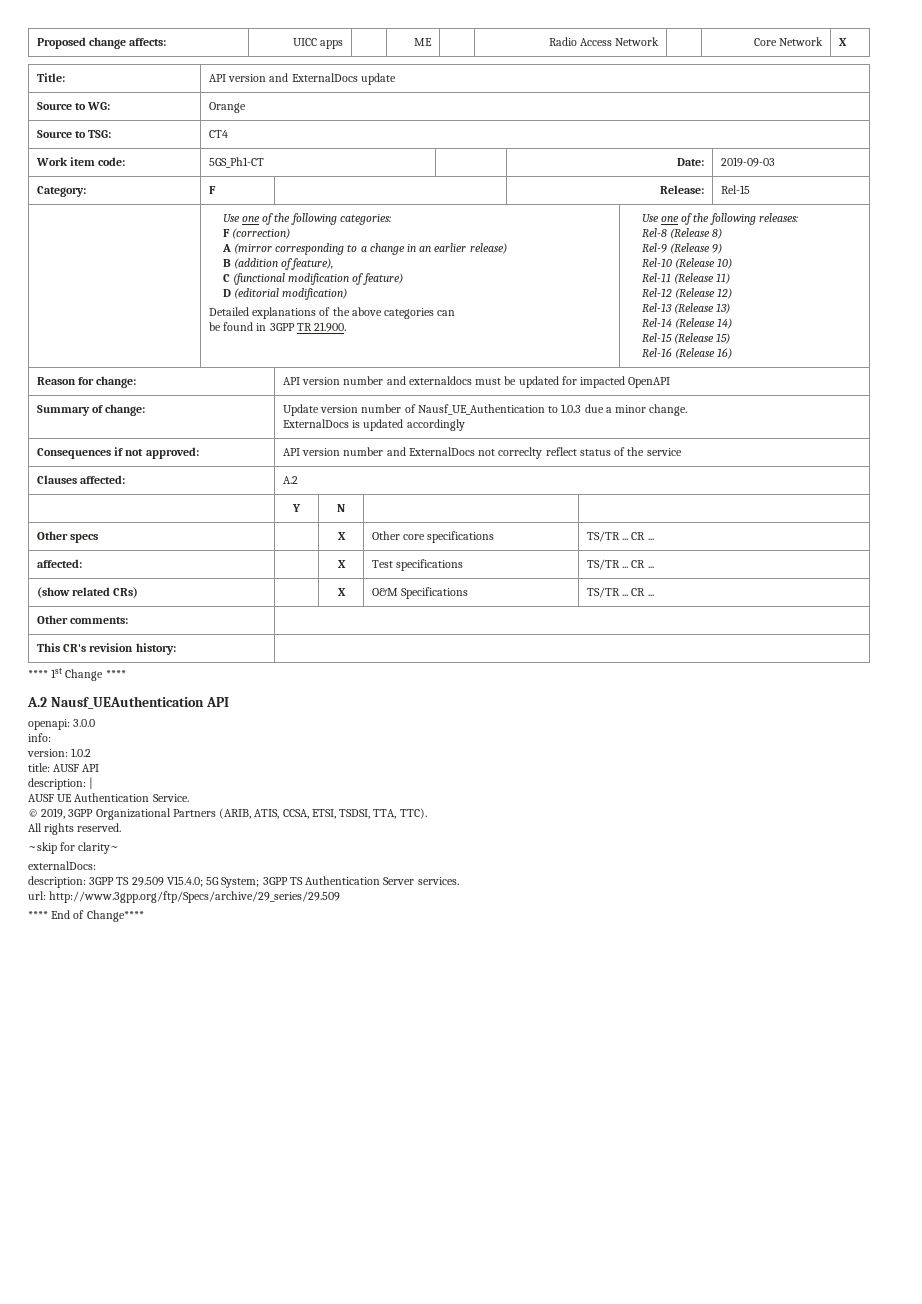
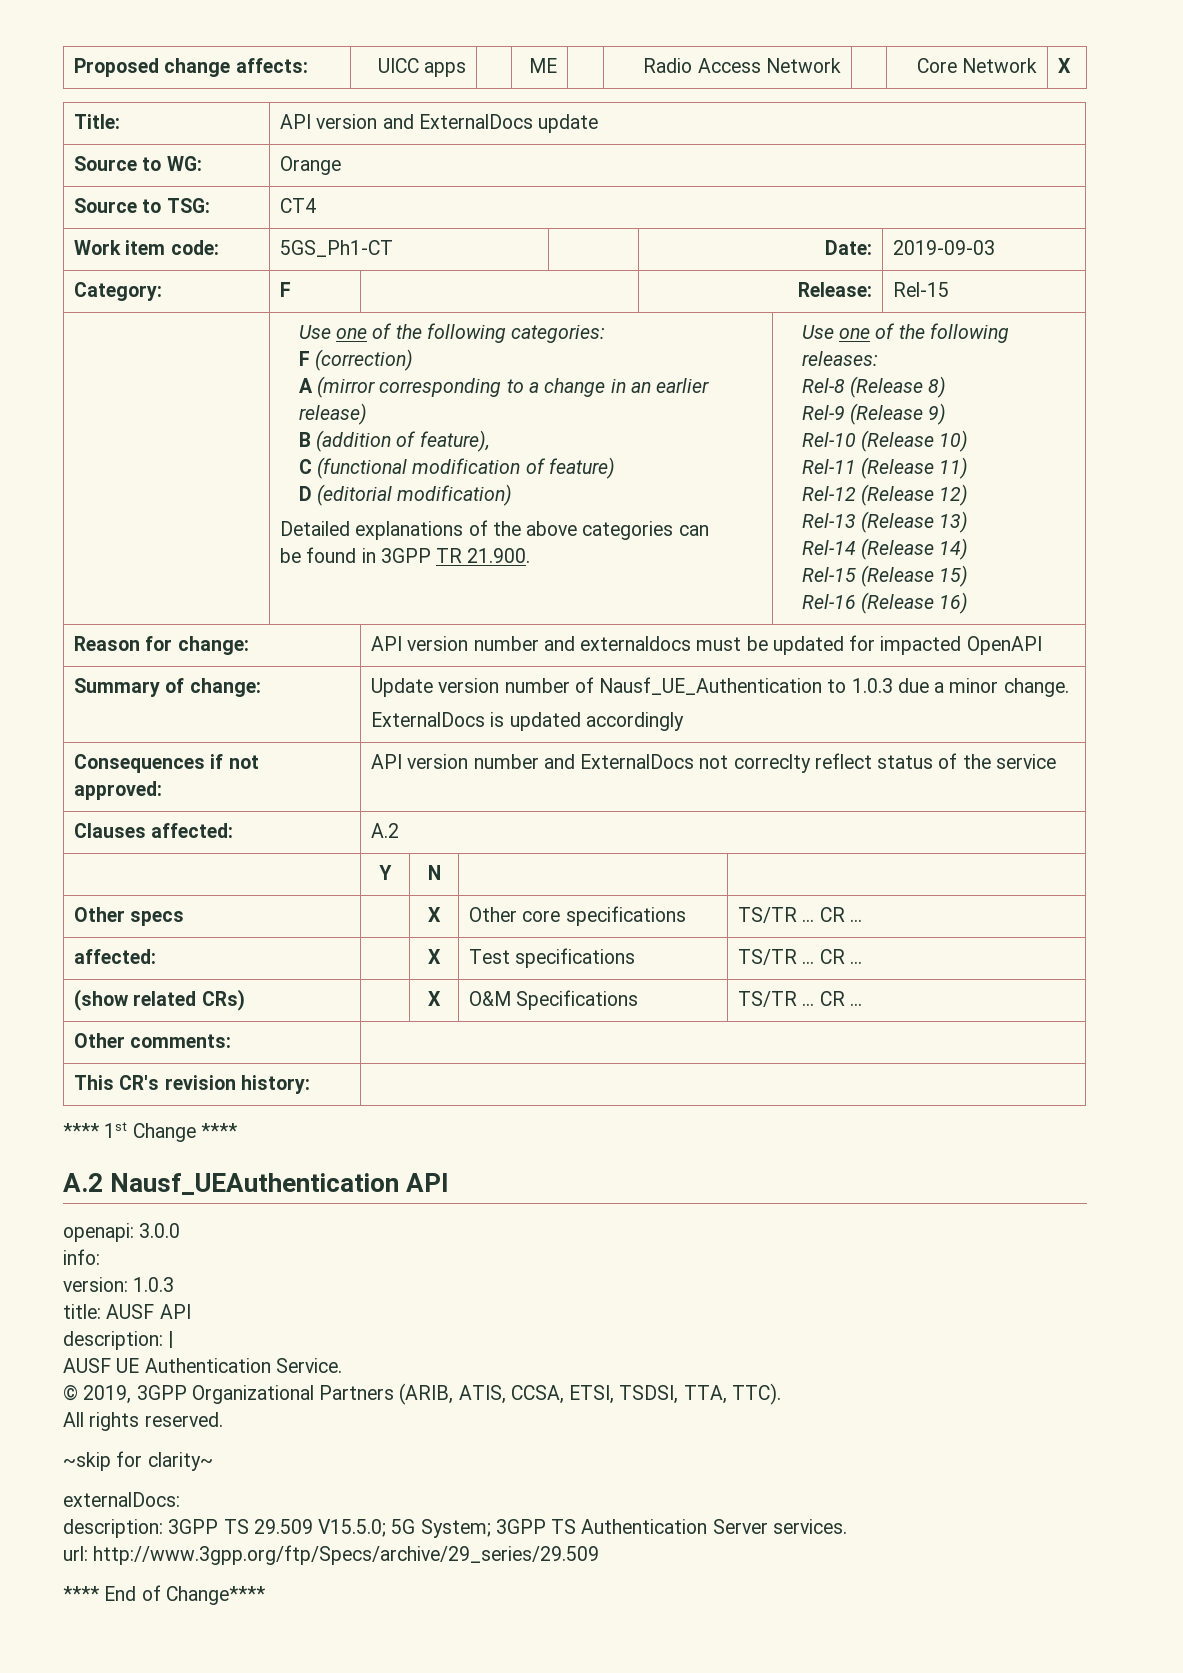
- version: 1.0.2
+ version: 1.0.3
- description: 3GPP TS 29.509 V15.4.0; 5G System; 3GPP TS Authentication Server services.
+ description: 3GPP TS 29.509 V15.5.0; 5G System; 3GPP TS Authentication Server services.

